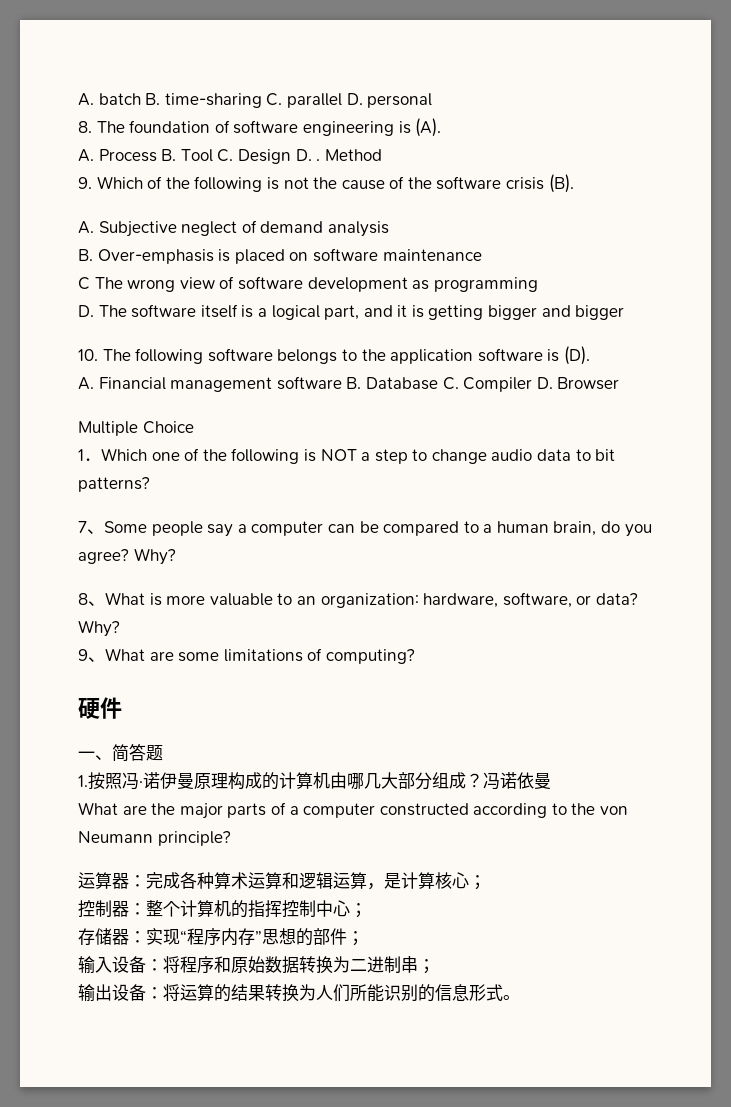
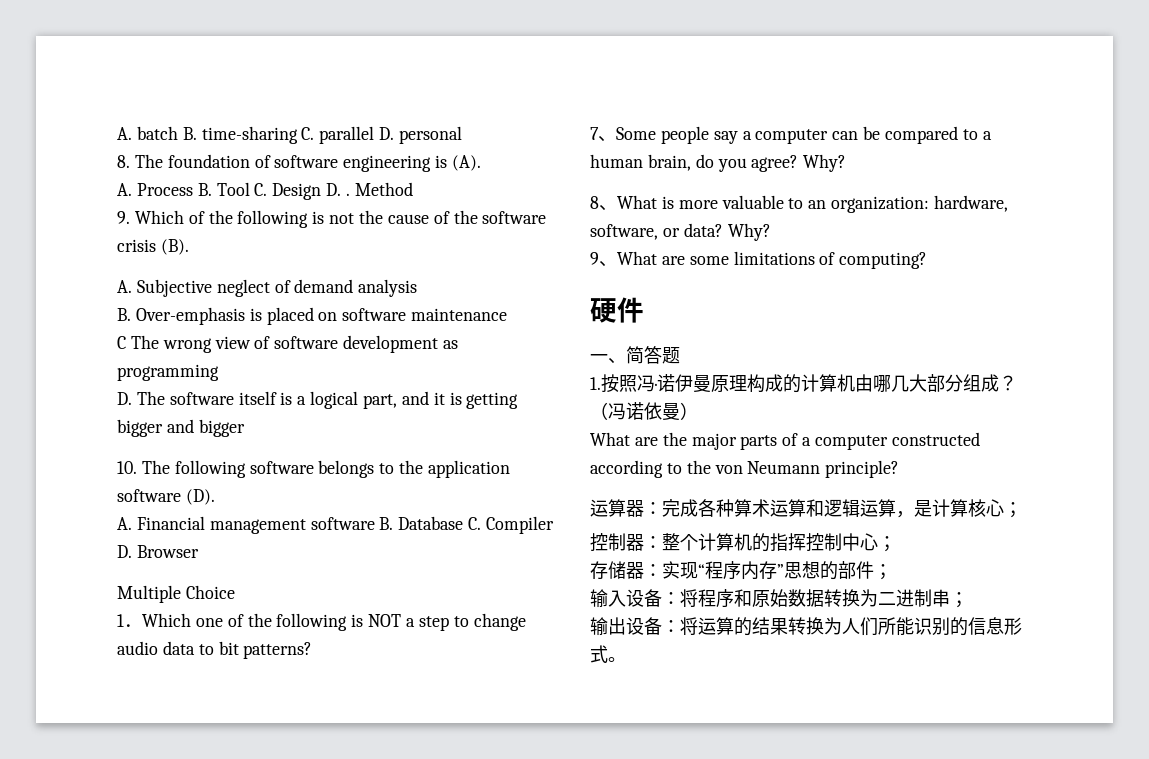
- 10. The following software belongs to the application software is (D).
+ 10. The following software belongs to the application software (D).
- 冯诺依曼
+ （冯诺依曼）

